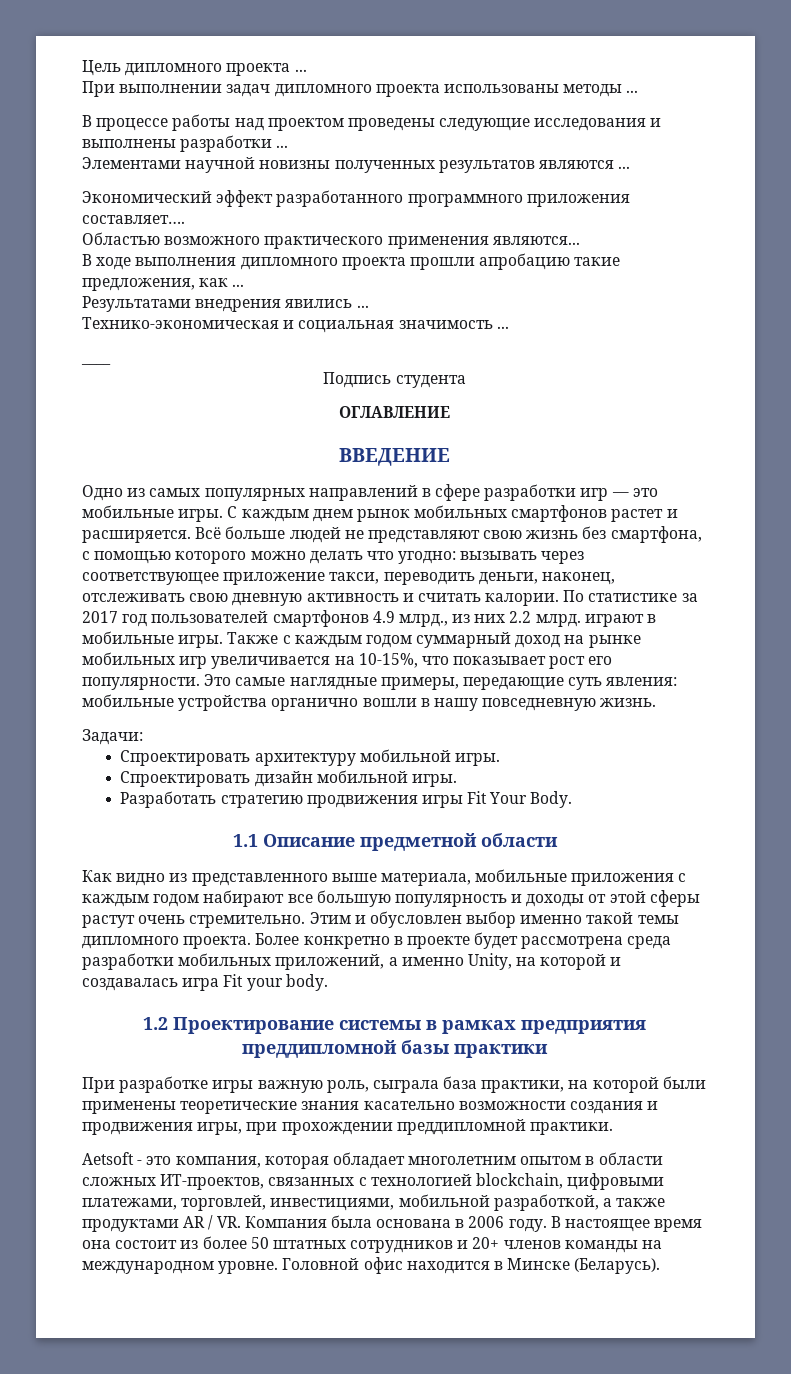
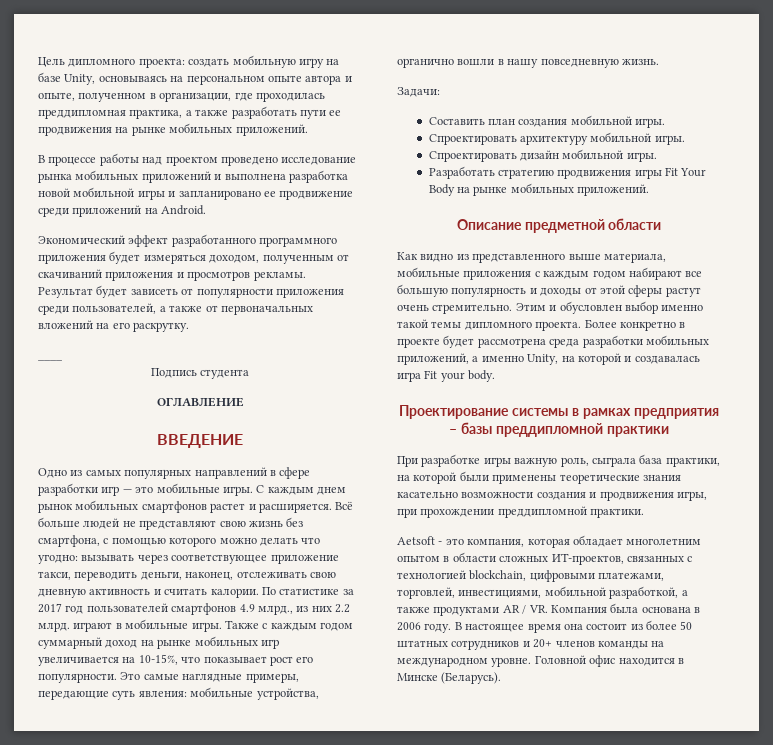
- Цель дипломного проекта ...
- При выполнении задач дипломного проекта использованы методы ...
+ Цель дипломного проекта: создать мобильную игру на базе Unity, основываясь на персональном опыте автора и опыте, полученном в организации, где проходилась преддипломная практика, а также разработать пути ее продвижения на рынке мобильных приложений.
- В процессе работы над проектом проведены следующие исследования и выполнены разработки ...
- Элементами научной новизны полученных результатов являются ...
+ В процессе работы над проектом проведено исследование рынка мобильных приложений и выполнена разработка новой мобильной игры и запланировано ее продвижение среди приложений на Android.
- Экономический эффект разработанного программного приложения составляет….
- Областью возможного практического применения являются...
- В ходе выполнения дипломного проекта прошли апробацию такие предложения, как ...
- Результатами внедрения явились ...
- Технико-экономическая и социальная значимость ...
+ Экономический эффект разработанного программного приложения будет измеряться доходом, полученным от скачиваний приложения и просмотров рекламы. Результат будет зависеть от популярности приложения среди пользователей, а также от первоначальных вложений на его раскрутку.
- Это самые наглядные примеры, передающие суть явления: мобильные устройства органично вошли в нашу повседневную жизнь.
+ Это самые наглядные примеры, передающие суть явления: мобильные устройства, органично вошли в нашу повседневную жизнь.
+ Составить план создания мобильной игры.
- Разработать стратегию продвижения игры Fit Your Body.
- 1.1 Описание предметной области
+ Разработать стратегию продвижения игры Fit Your Body на рынке мобильных приложений.
+ Описание предметной области
- 1.2 Проектирование системы в рамках предприятия преддипломной базы практики
+ Проектирование системы в рамках предприятия – базы преддипломной практики

